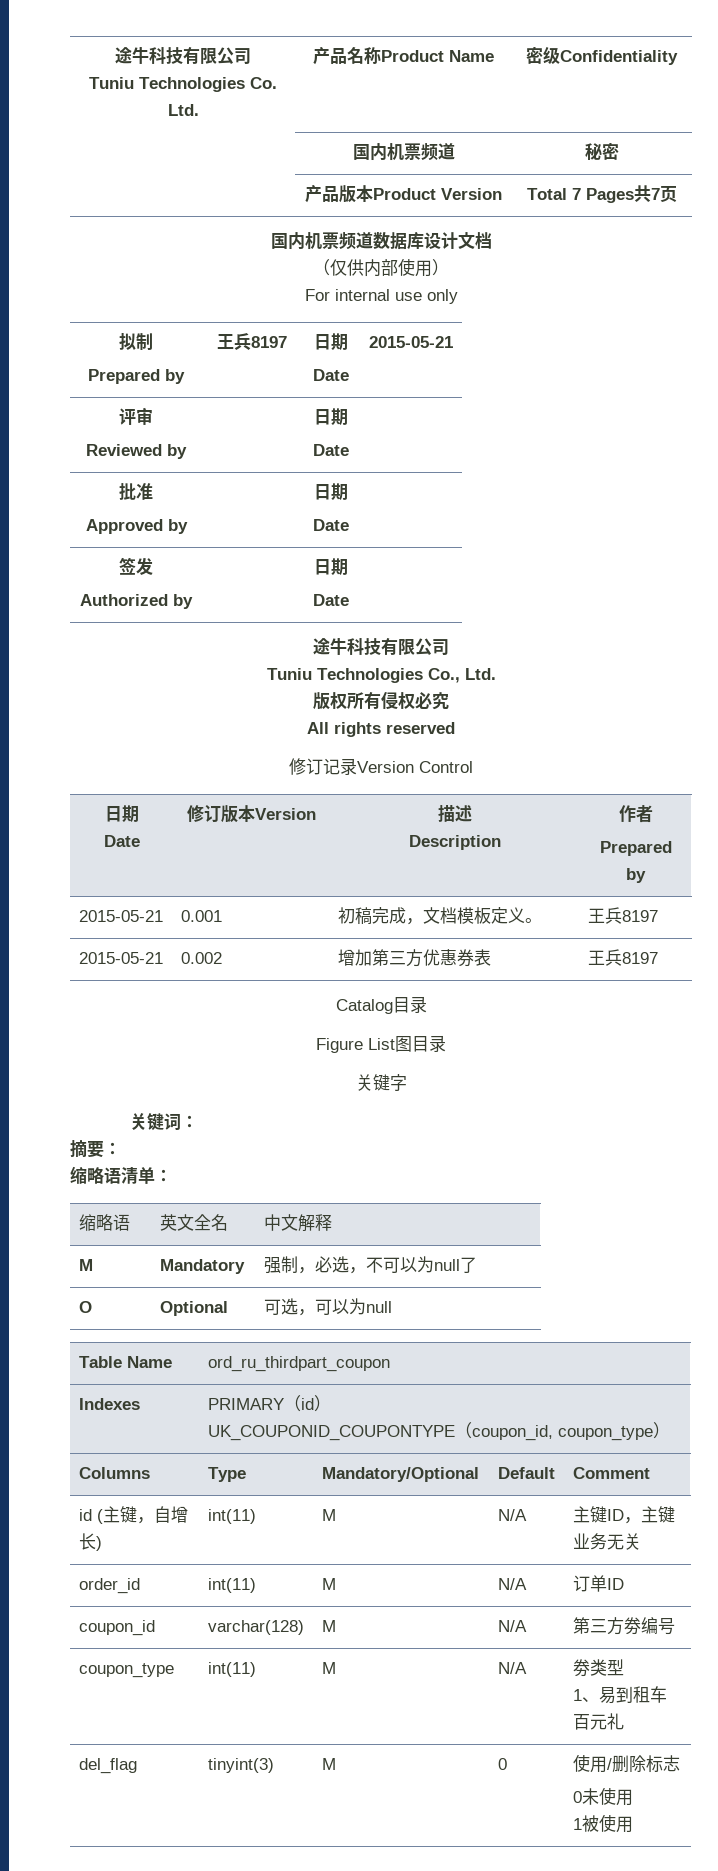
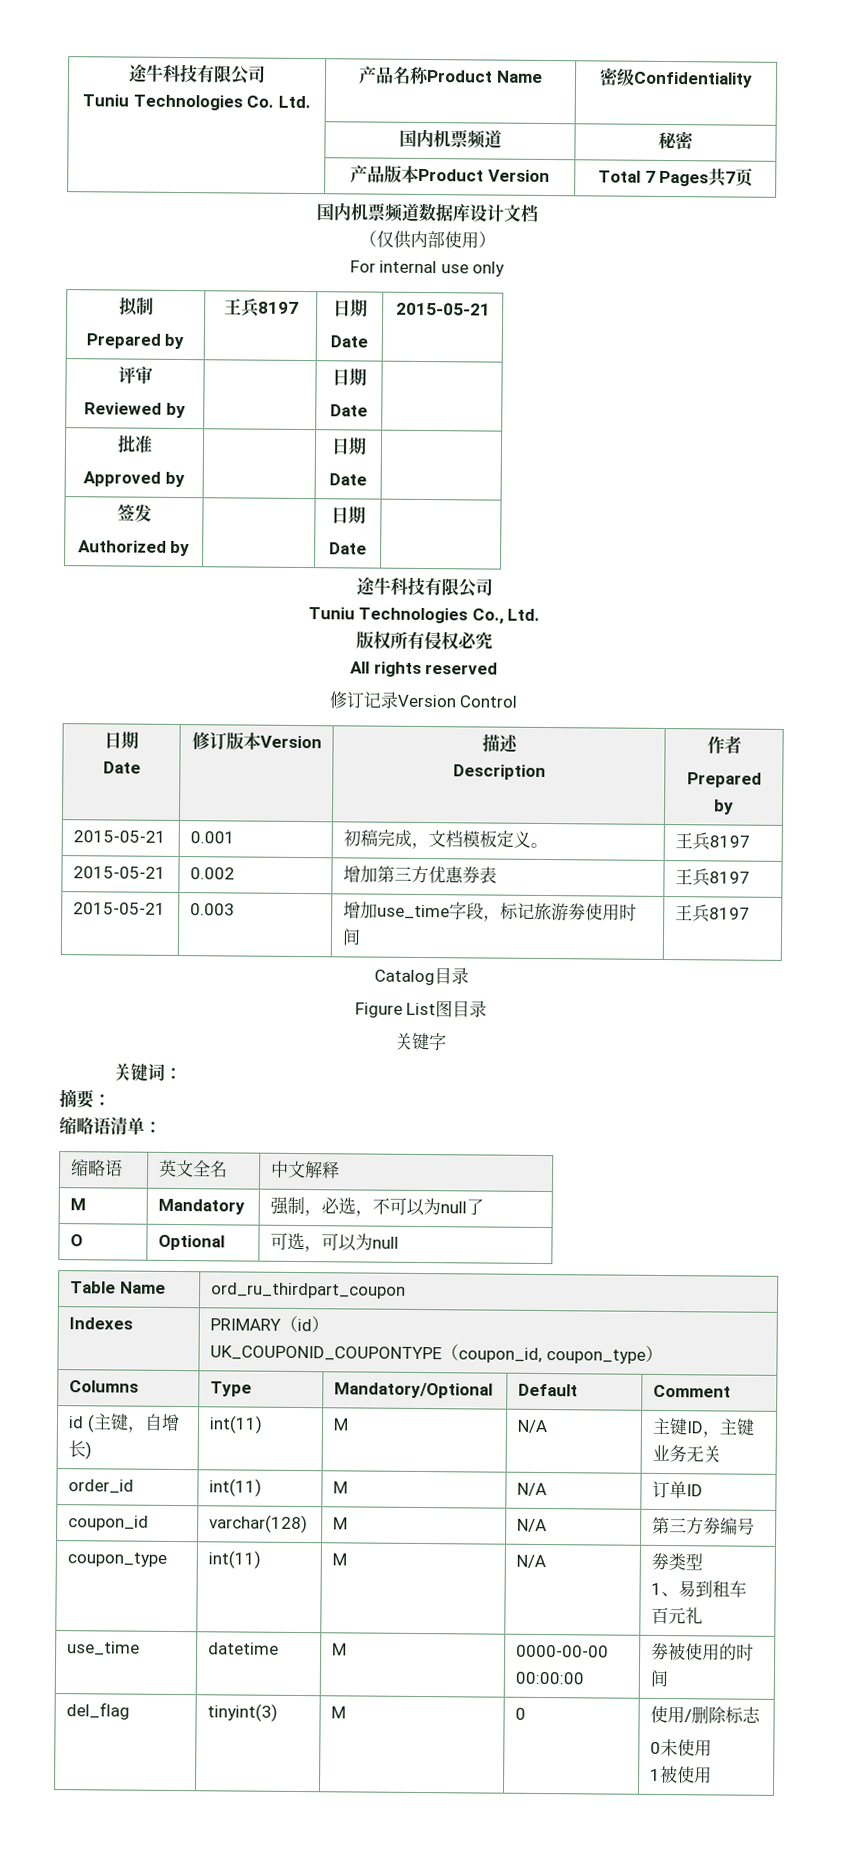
+ 2015-05-21 | 0.003 | 增加use_time字段，标记旅游劵使用时间 | 王兵8197
+ use_time | datetime | M | 0000-00-00 00:00:00 | 劵被使用的时间

